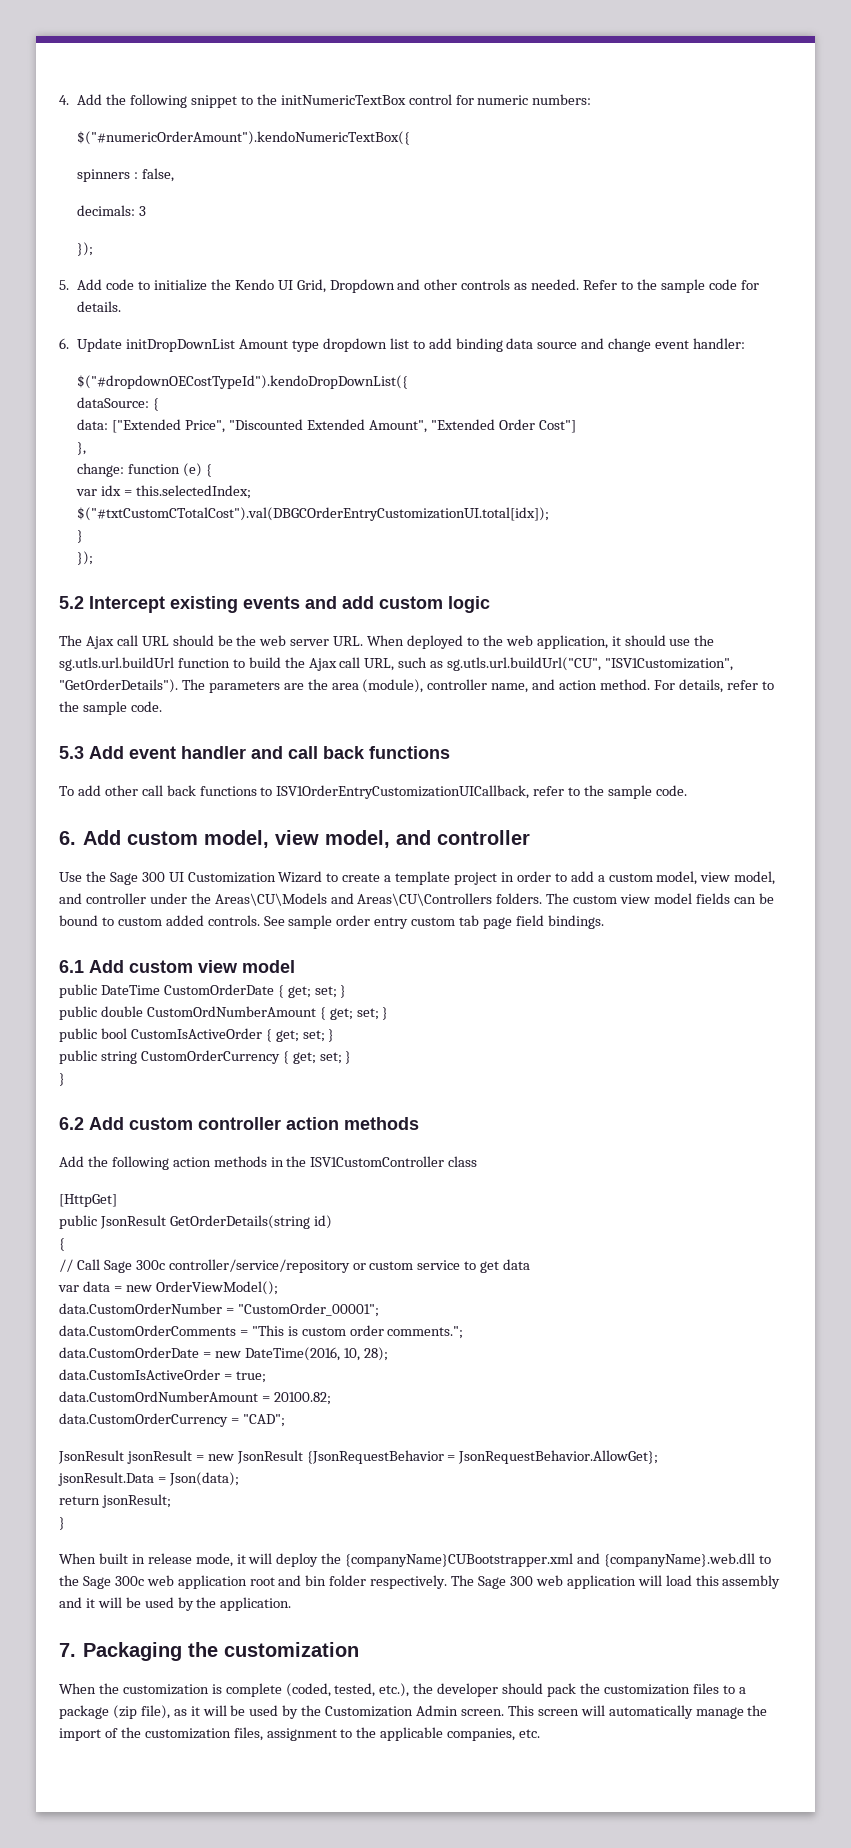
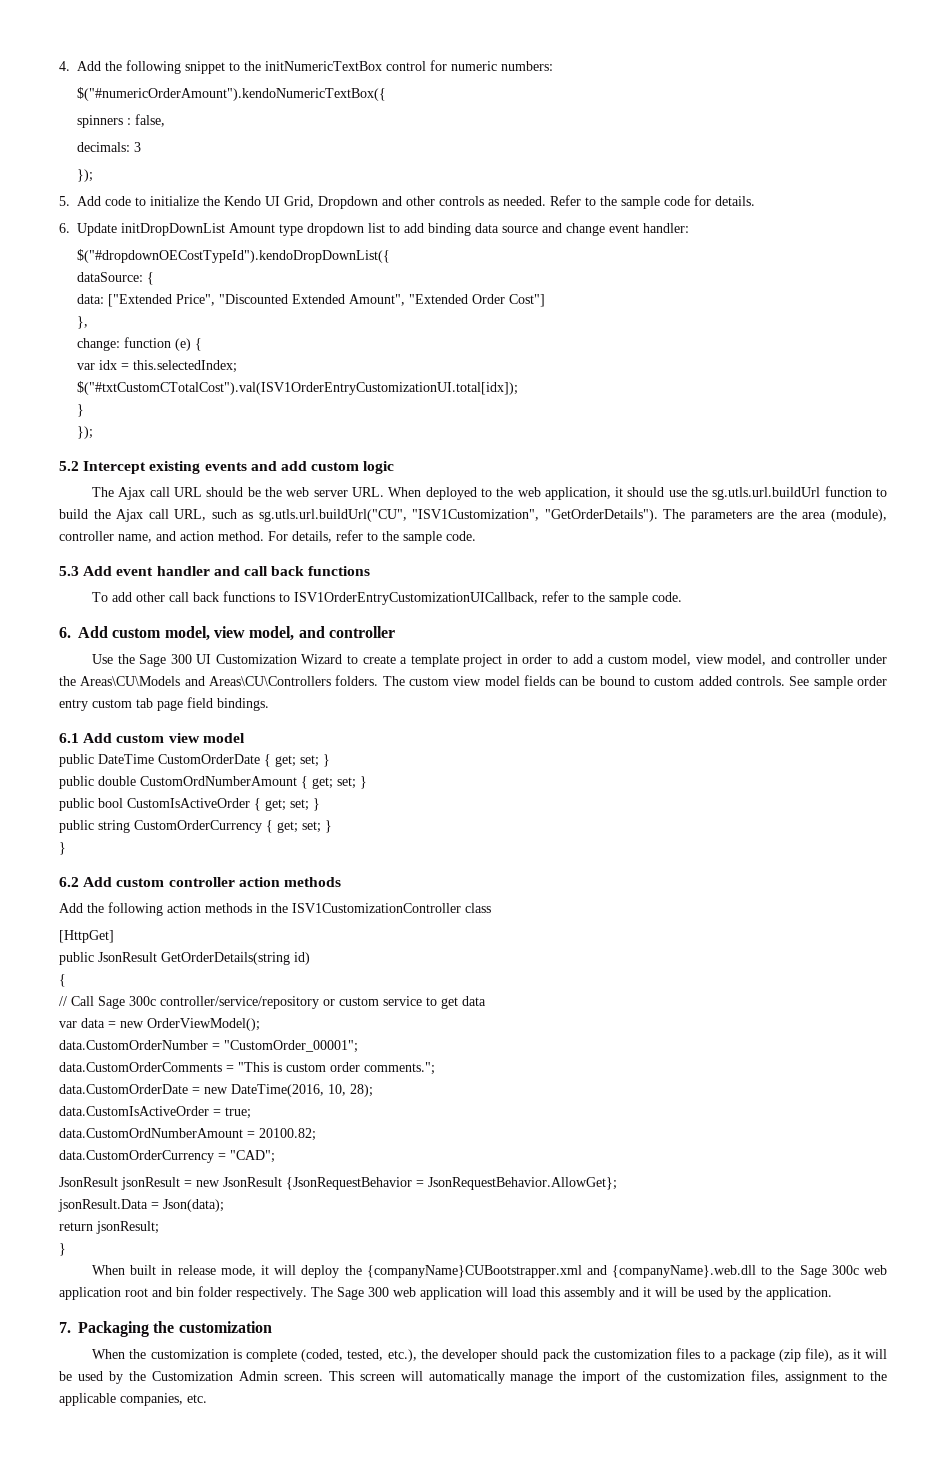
- $("#txtCustomCTotalCost").val(DBGCOrderEntryCustomizationUI.total[idx]);
+ $("#txtCustomCTotalCost").val(ISV1OrderEntryCustomizationUI.total[idx]);
- Add the following action methods in the ISV1CustomController class
+ Add the following action methods in the ISV1CustomizationController class

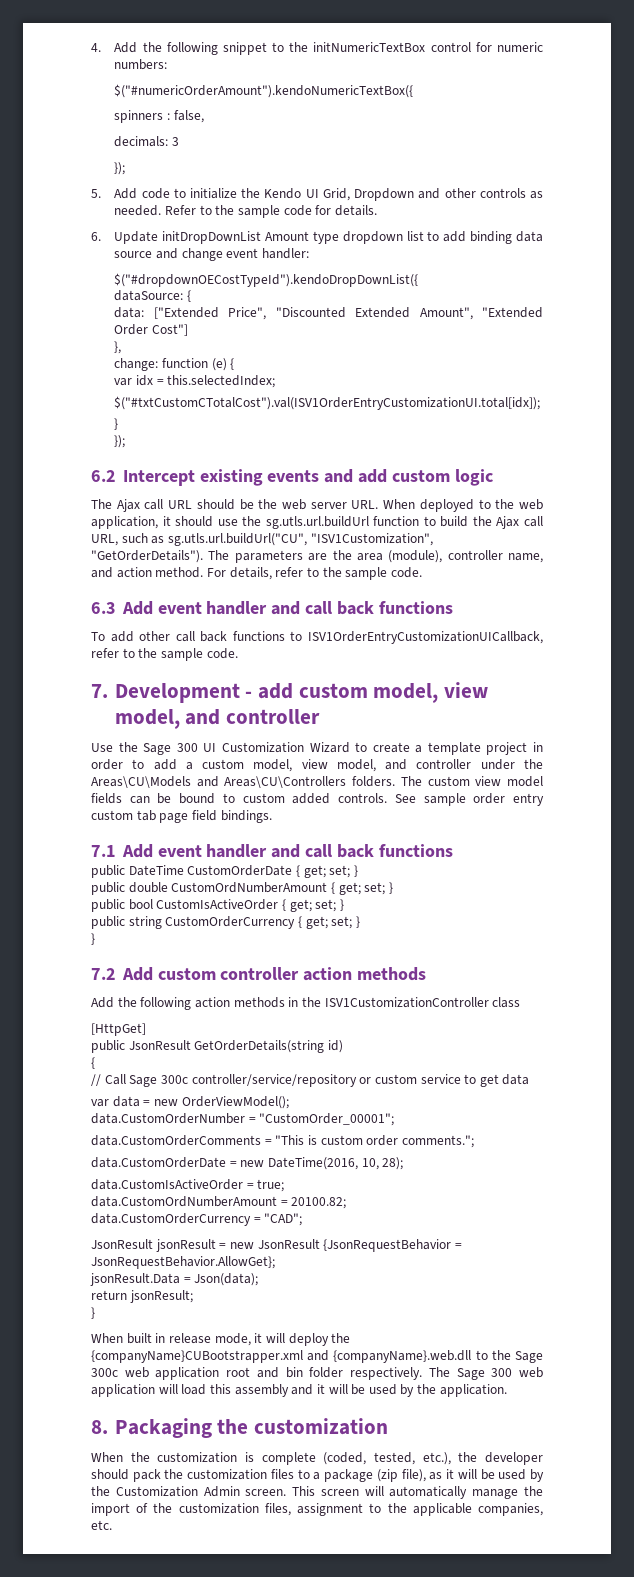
- 5.2 Intercept existing events and add custom logic
+ 6.2 Intercept existing events and add custom logic
- 5.3 Add event handler and call back functions
+ 6.3 Add event handler and call back functions
- 6. Add custom model, view model, and controller
+ 7. Development - add custom model, view model, and controller
- 6.1 Add custom view model
+ 7.1 Add event handler and call back functions
- 6.2 Add custom controller action methods
+ 7.2 Add custom controller action methods
- 7. Packaging the customization
+ 8. Packaging the customization

